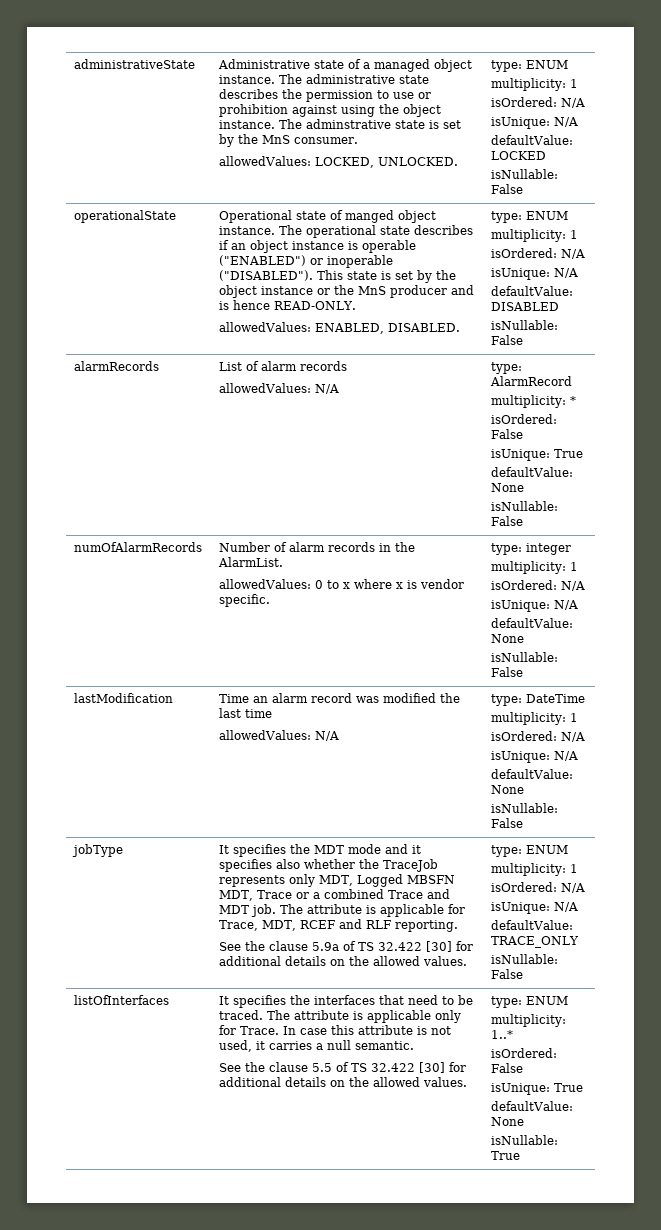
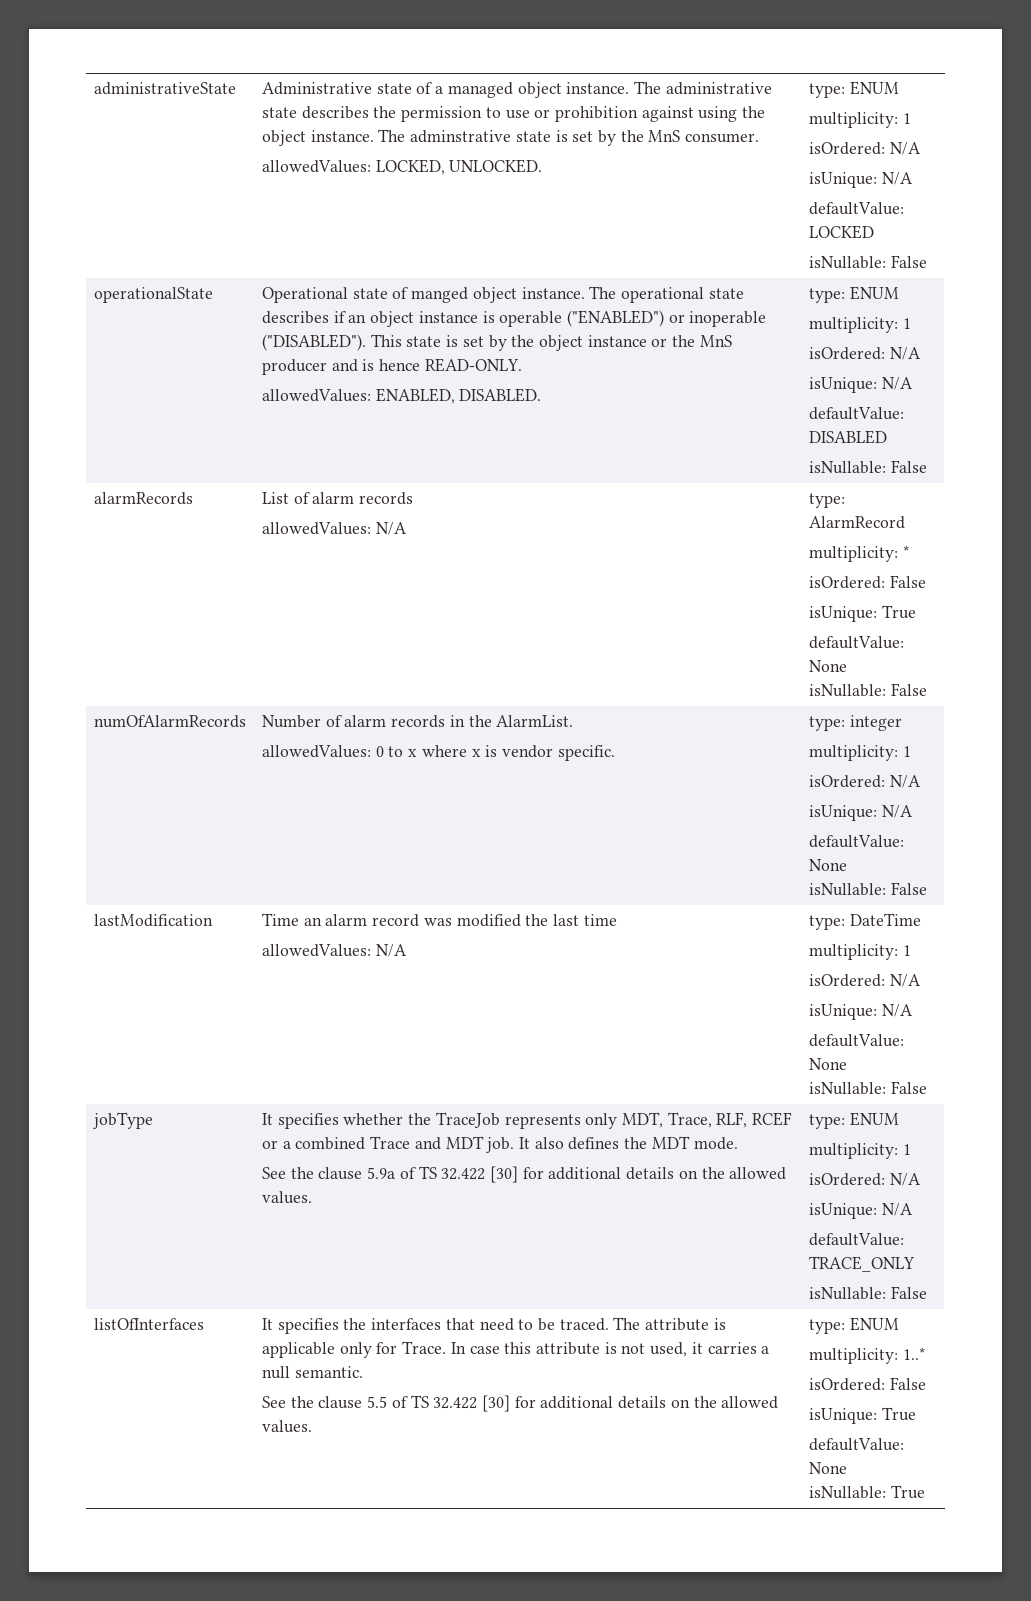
- It specifies the MDT mode and it specifies also whether the TraceJob represents only MDT, Logged MBSFN MDT, Trace or a combined Trace and MDT job.
+ It specifies whether the TraceJob represents only MDT, Trace, RLF, RCEF or a combined Trace and MDT job.
- The attribute is applicable for Trace, MDT, RCEF and RLF reporting.
+ It also defines the MDT mode.

